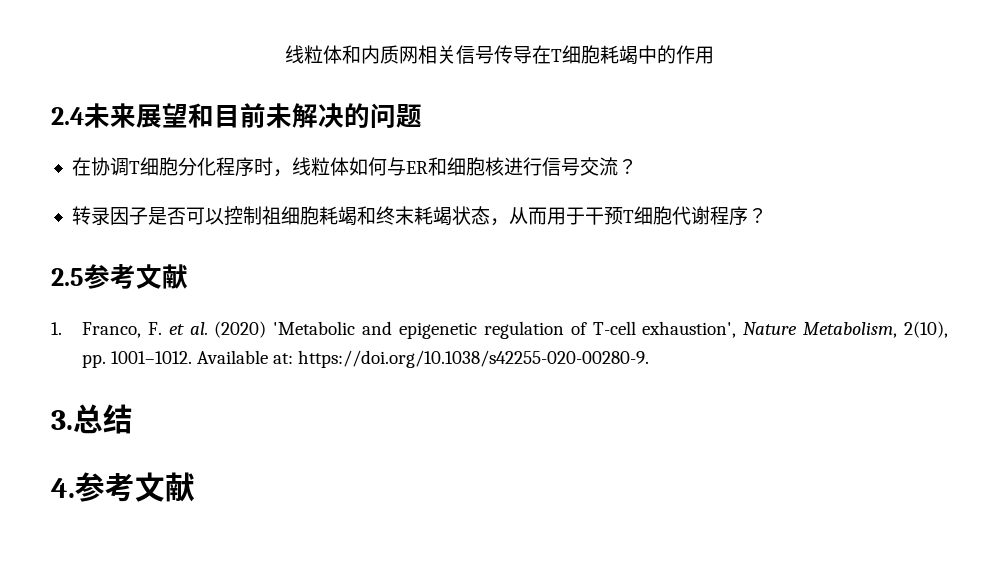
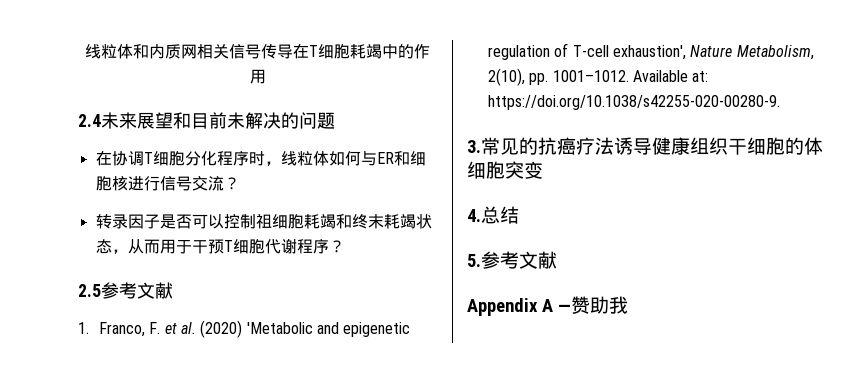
- 3.总结
+ 3.常见的抗癌疗法诱导健康组织干细胞的体细胞突变
+ 4.总结
- 4.参考文献
+ 5.参考文献
+ Appendix A —赞助我

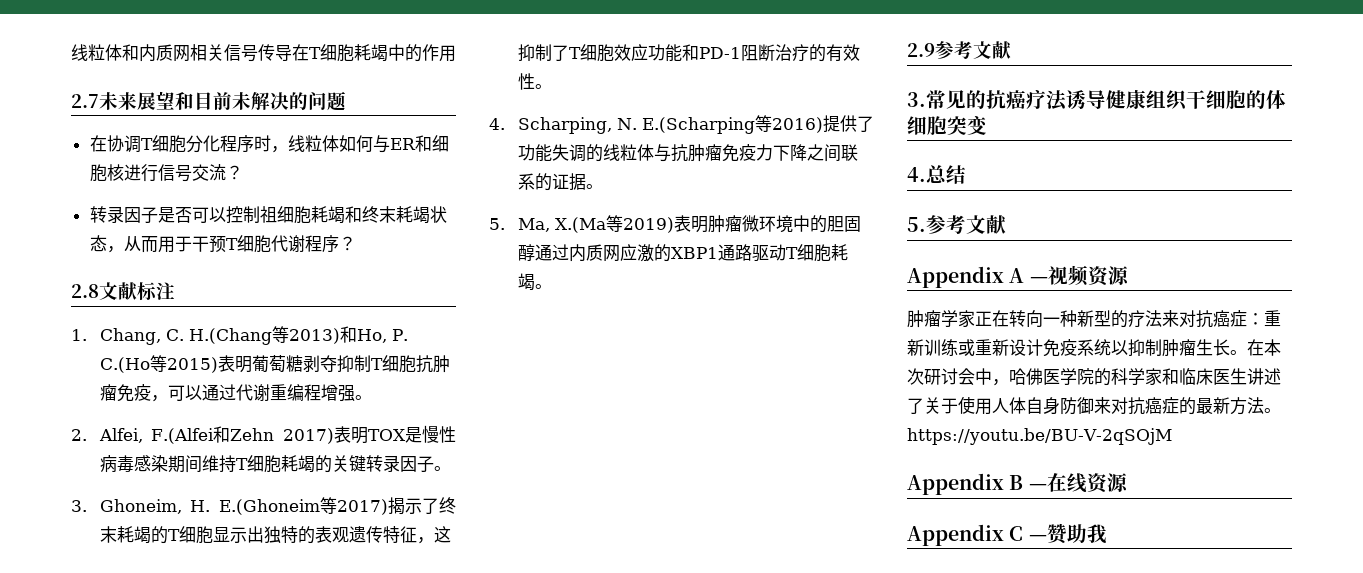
- 2.4未来展望和目前未解决的问题
+ 2.7未来展望和目前未解决的问题
- 2.5参考文献
- 1. Franco, F. et al. (2020) 'Metabolic and epigenetic regulation of T-cell exhaustion', Nature Metabolism, 2(10), pp. 1001–1012. Available at: https://doi.org/10.1038/s42255-020-00280-9.
+ 2.8文献标注
+ 1. Chang, C. H.(Chang等2013)和Ho, P. C.(Ho等2015)表明葡萄糖剥夺抑制T细胞抗肿瘤免疫，可以通过代谢重编程增强。
+ 2. Alfei, F.(Alfei和Zehn 2017)表明TOX是慢性病毒感染期间维持T细胞耗竭的关键转录因子。
+ 3. Ghoneim, H. E.(Ghoneim等2017)揭示了终末耗竭的T细胞显示出独特的表观遗传特征，这抑制了T细胞效应功能和PD-1阻断治疗的有效性。
+ 4. Scharping, N. E.(Scharping等2016)提供了功能失调的线粒体与抗肿瘤免疫力下降之间联系的证据。
+ 5. Ma, X.(Ma等2019)表明肿瘤微环境中的胆固醇通过内质网应激的XBP1通路驱动T细胞耗竭。
+ 2.9参考文献
- Appendix A —赞助我
+ Appendix A —视频资源
+ 肿瘤学家正在转向一种新型的疗法来对抗癌症：重新训练或重新设计免疫系统以抑制肿瘤生长。在本次研讨会中，哈佛医学院的科学家和临床医生讲述了关于使用人体自身防御来对抗癌症的最新方法。https://youtu.be/BU-V-2qSOjM
+ Appendix B —在线资源
+ Appendix C —赞助我

